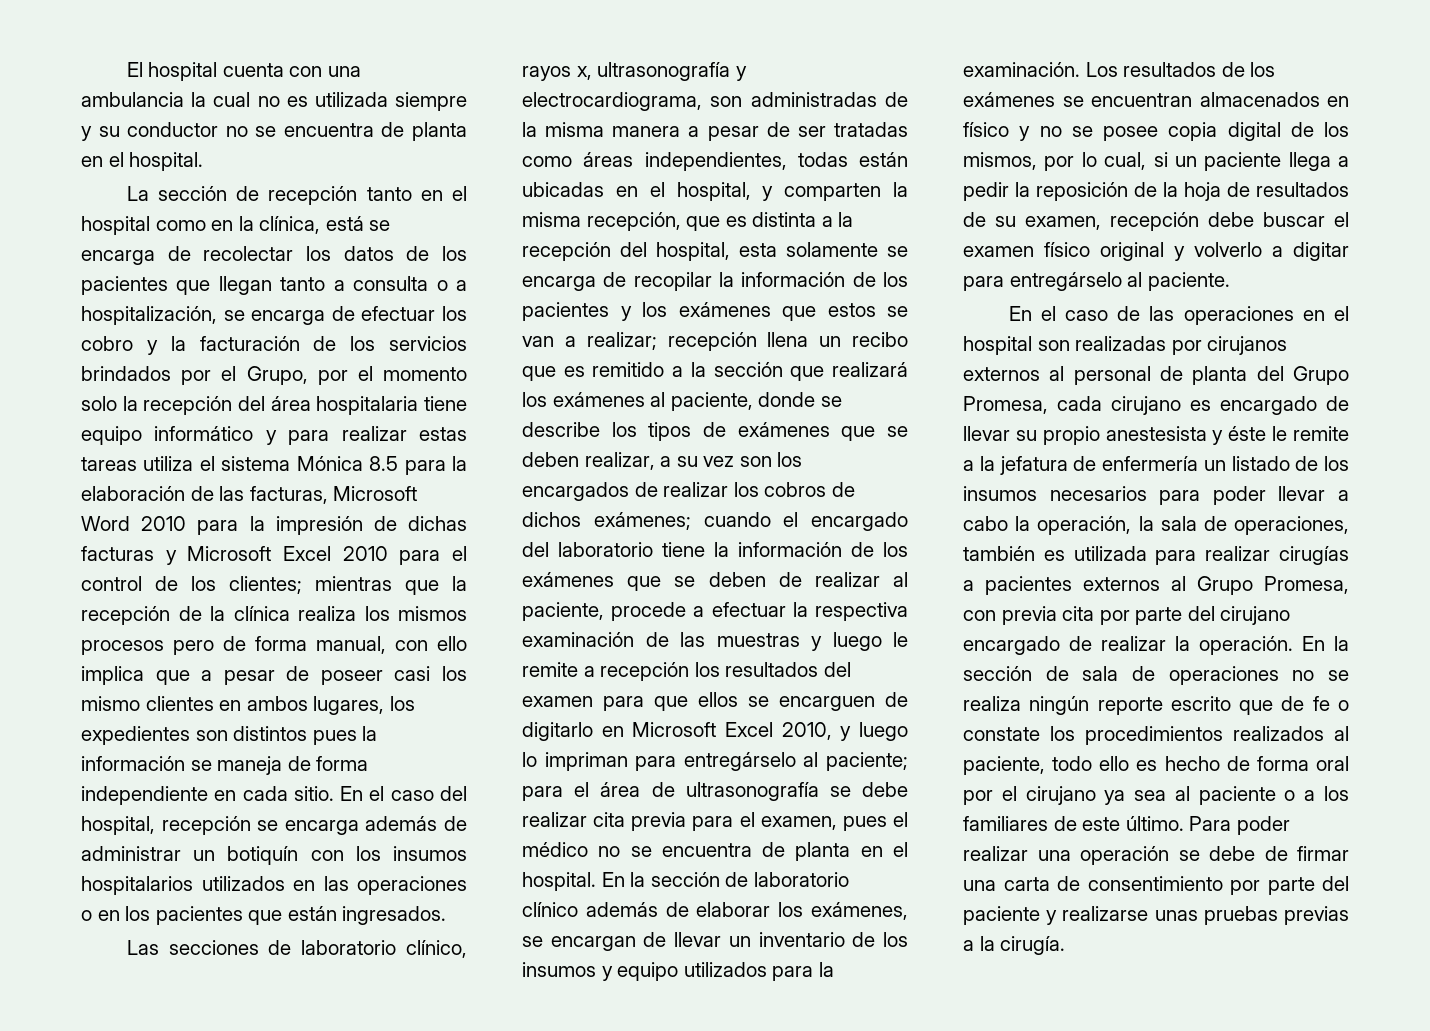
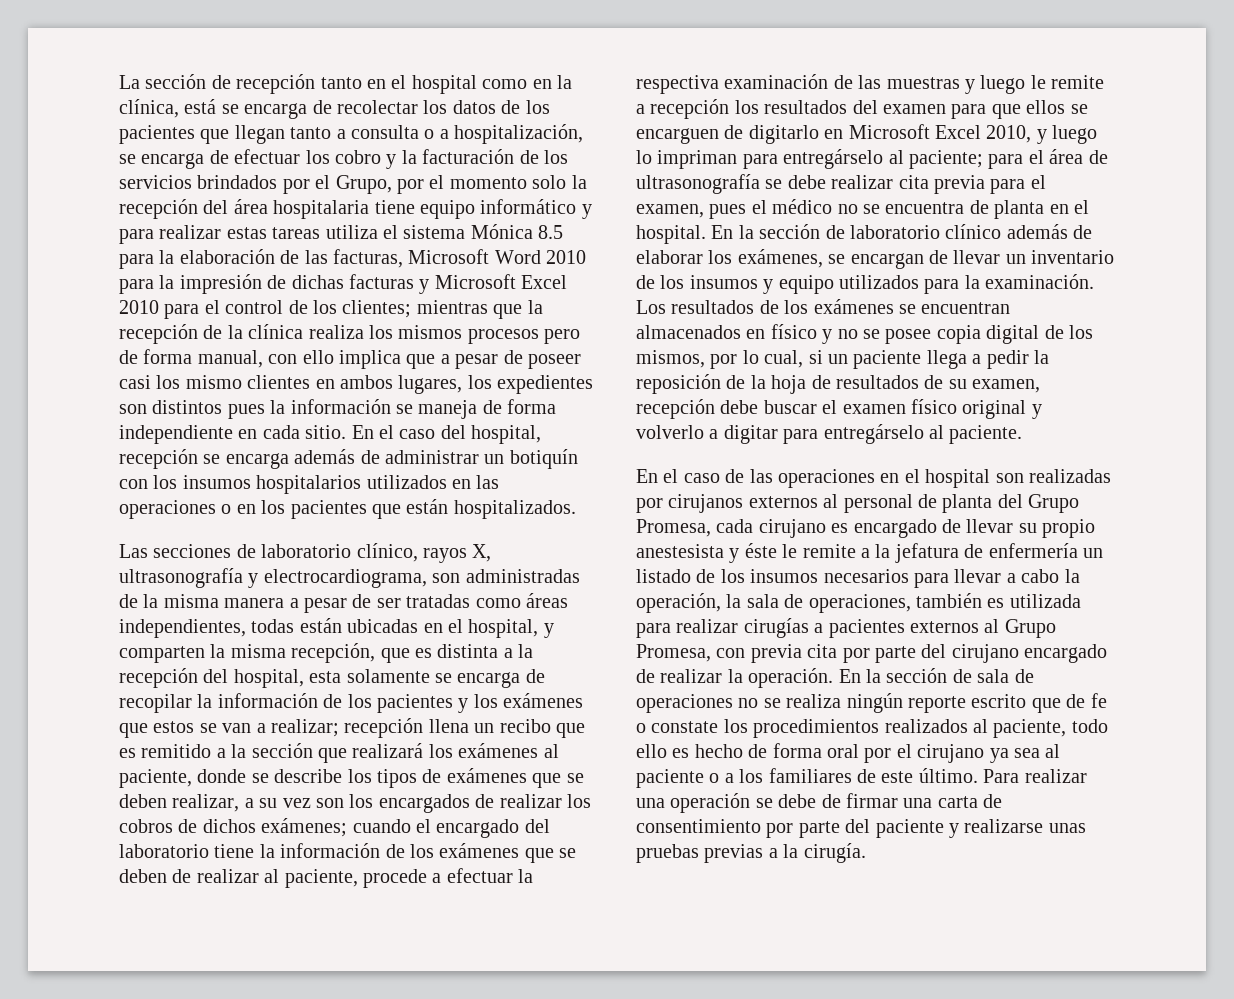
- El hospital cuenta con una ambulancia la cual no es utilizada siempre y su conductor no se encuentra de planta en el hospital.
- En el caso del hospital, recepción se encarga además de administrar un botiquín con los insumos hospitalarios utilizados en las operaciones o en los pacientes que están ingresados.
+ En el caso del hospital, recepción se encarga además de administrar un botiquín con los insumos hospitalarios utilizados en las operaciones o en los pacientes que están hospitalizados.
- Las secciones de laboratorio clínico, rayos x, ultrasonografía y electrocardiograma, son administradas de la misma manera a pesar de ser tratadas como áreas independientes, todas están ubicadas en el hospital, y comparten la misma recepción, que es distinta a la recepción del hospital, esta solamente se encarga de recopilar la información de los pacientes y los exámenes que estos se van a realizar;
+ Las secciones de laboratorio clínico, rayos X, ultrasonografía y electrocardiograma, son administradas de la misma manera a pesar de ser tratadas como áreas independientes, todas están ubicadas en el hospital, y comparten la misma recepción, que es distinta a la recepción del hospital, esta solamente se encarga de recopilar la información de los pacientes y los exámenes que estos se van a realizar;
- En el caso de las operaciones en el hospital son realizadas por cirujanos externos al personal de planta del Grupo Promesa, cada cirujano es encargado de llevar su propio anestesista y éste le remite a la jefatura de enfermería un listado de los insumos necesarios para poder llevar a cabo la operación, la sala de operaciones, también es utilizada para realizar cirugías a pacientes externos al Grupo Promesa, con previa cita por parte del cirujano encargado de realizar la operación.
+ En el caso de las operaciones en el hospital son realizadas por cirujanos externos al personal de planta del Grupo Promesa, cada cirujano es encargado de llevar su propio anestesista y éste le remite a la jefatura de enfermería un listado de los insumos necesarios para llevar a cabo la operación, la sala de operaciones, también es utilizada para realizar cirugías a pacientes externos al Grupo Promesa, con previa cita por parte del cirujano encargado de realizar la operación.
- Para poder realizar una operación se debe de firmar una carta de consentimiento por parte del paciente y realizarse unas pruebas previas a la cirugía.
+ Para realizar una operación se debe de firmar una carta de consentimiento por parte del paciente y realizarse unas pruebas previas a la cirugía.

